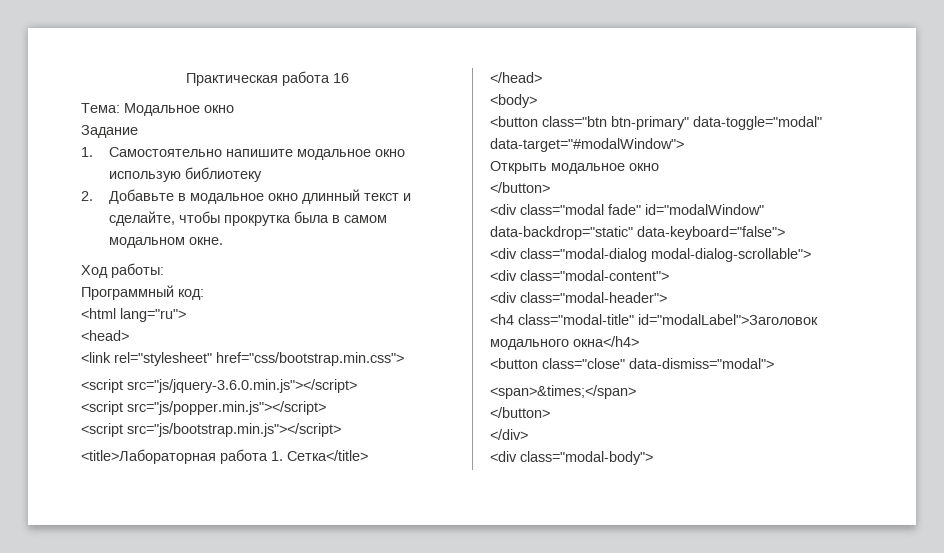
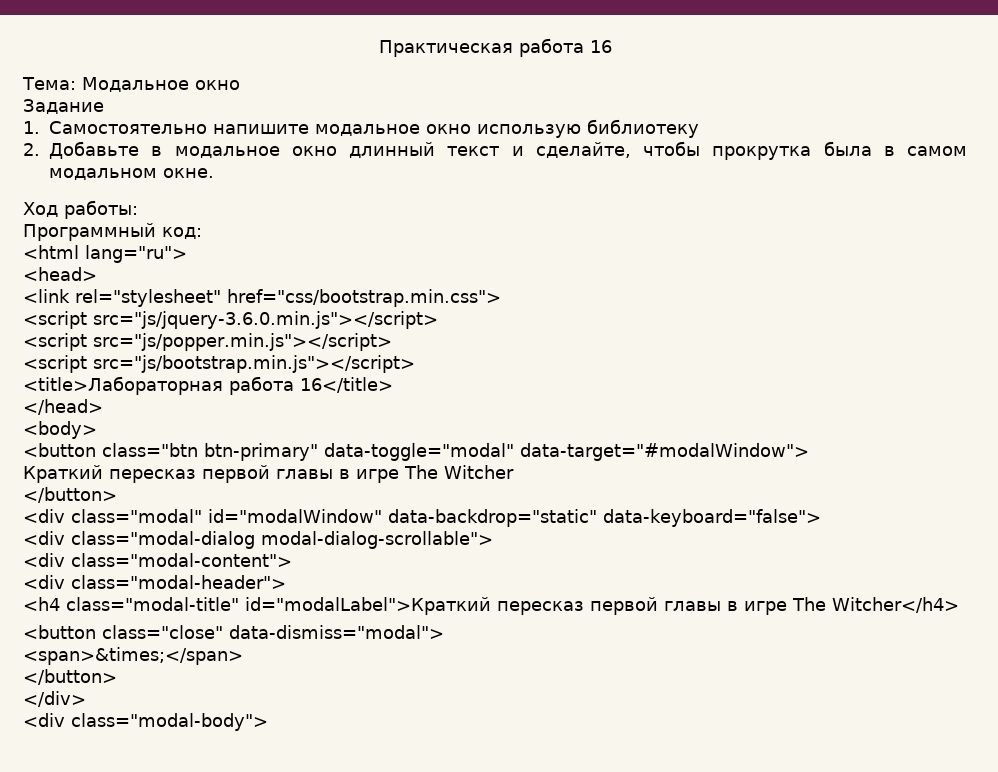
- <title>Лабораторная работа 1. Сетка</title>
+ <title>Лабораторная работа 16</title>
- Открыть модальное окно
+ Краткий пересказ первой главы в игре The Witcher
- <div class="modal fade" id="modalWindow" data-backdrop="static" data-keyboard="false">
+ <div class="modal" id="modalWindow" data-backdrop="static" data-keyboard="false">
- <h4 class="modal-title" id="modalLabel">Заголовок модального окна</h4>
+ <h4 class="modal-title" id="modalLabel">Краткий пересказ первой главы в игре The Witcher</h4>

